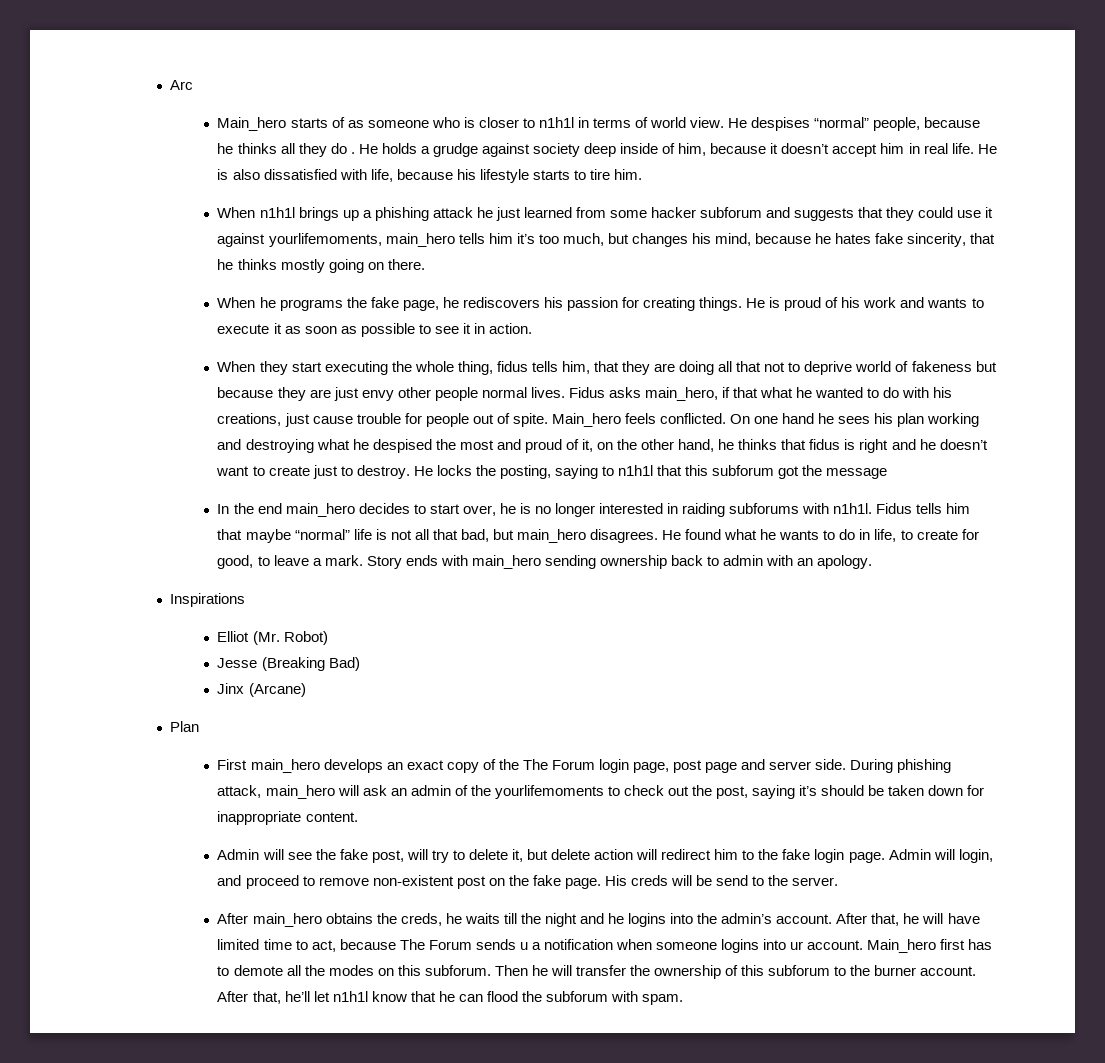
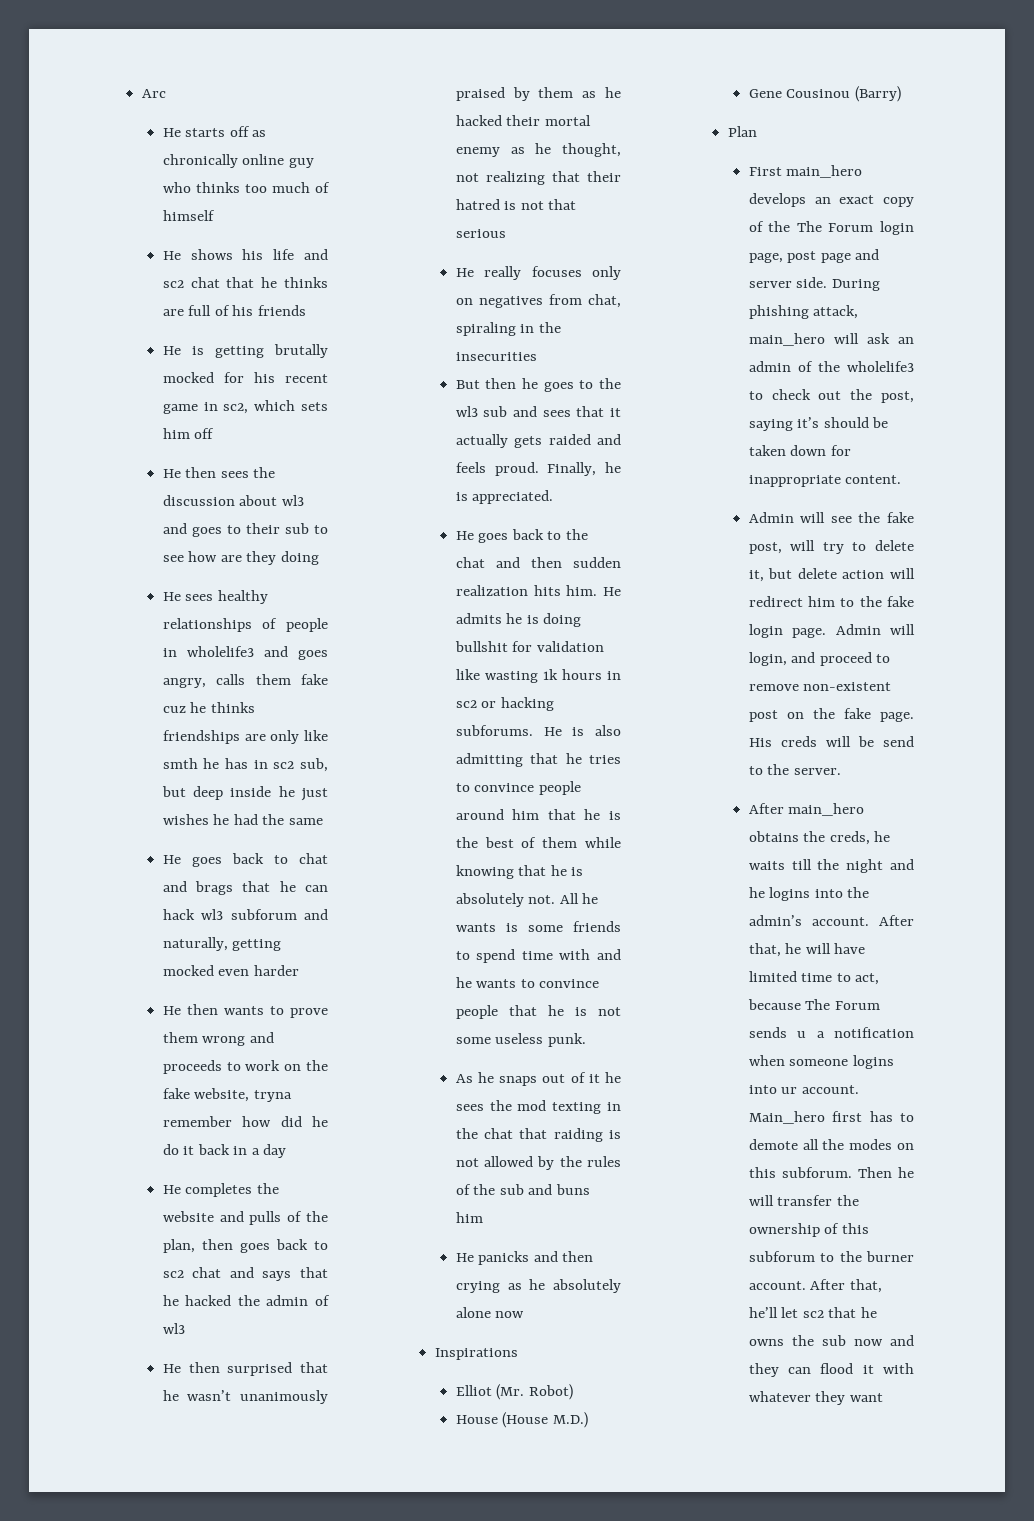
- Main_hero starts of as someone who is closer to n1h1l in terms of world view. He despises “normal” people, because he thinks all they do . He holds a grudge against society deep inside of him, because it doesn’t accept him in real life. He is also dissatisfied with life, because his lifestyle starts to tire him.
- When n1h1l brings up a phishing attack he just learned from some hacker subforum and suggests that they could use it against yourlifemoments, main_hero tells him it’s too much, but changes his mind, because he hates fake sincerity, that he thinks mostly going on there.
- When he programs the fake page, he rediscovers his passion for creating things. He is proud of his work and wants to execute it as soon as possible to see it in action.
- When they start executing the whole thing, fidus tells him, that they are doing all that not to deprive world of fakeness but because they are just envy other people normal lives. Fidus asks main_hero, if that what he wanted to do with his creations, just cause trouble for people out of spite. Main_hero feels conflicted. On one hand he sees his plan working and destroying what he despised the most and proud of it, on the other hand, he thinks that fidus is right and he doesn’t want to create just to destroy. He locks the posting, saying to n1h1l that this subforum got the message
- In the end main_hero decides to start over, he is no longer interested in raiding subforums with n1h1l. Fidus tells him that maybe “normal” life is not all that bad, but main_hero disagrees. He found what he wants to do in life, to create for good, to leave a mark. Story ends with main_hero sending ownership back to admin with an apology.
+ He starts off as chronically online guy who thinks too much of himself
+ He shows his life and sc2 chat that he thinks are full of his friends
+ He is getting brutally mocked for his recent game in sc2, which sets him off
+ He then sees the discussion about wl3 and goes to their sub to see how are they doing
+ He sees healthy relationships of people in wholelife3 and goes angry, calls them fake cuz he thinks friendships are only like smth he has in sc2 sub, but deep inside he just wishes he had the same
+ He goes back to chat and brags that he can hack wl3 subforum and naturally, getting mocked even harder
+ He then wants to prove them wrong and proceeds to work on the fake website, tryna remember how did he do it back in a day
+ He completes the website and pulls of the plan, then goes back to sc2 chat and says that he hacked the admin of wl3
+ He then surprised that he wasn’t unanimously praised by them as he hacked their mortal enemy as he thought, not realizing that their hatred is not that serious
+ He really focuses only on negatives from chat, spiraling in the insecurities
+ But then he goes to the wl3 sub and sees that it actually gets raided and feels proud. Finally, he is appreciated.
+ He goes back to the chat and then sudden realization hits him. He admits he is doing bullshit for validation like wasting 1k hours in sc2 or hacking subforums. He is also admitting that he tries to convince people around him that he is the best of them while knowing that he is absolutely not. All he wants is some friends to spend time with and he wants to convince people that he is not some useless punk.
+ As he snaps out of it he sees the mod texting in the chat that raiding is not allowed by the rules of the sub and buns him
+ He panicks and then crying as he absolutely alone now
  Inspirations
  Elliot (Mr. Robot)
- Jesse (Breaking Bad)
- Jinx (Arcane)
+ House (House M.D.)
+ Gene Cousinou (Barry)
- During phishing attack, main_hero will ask an admin of the yourlifemoments to check out the post, saying it’s should be taken down for inappropriate content.
+ During phishing attack, main_hero will ask an admin of the wholelife3 to check out the post, saying it’s should be taken down for inappropriate content.
- After that, he’ll let n1h1l know that he can flood the subforum with spam.
+ After that, he’ll let sc2 that he owns the sub now and they can flood it with whatever they want

